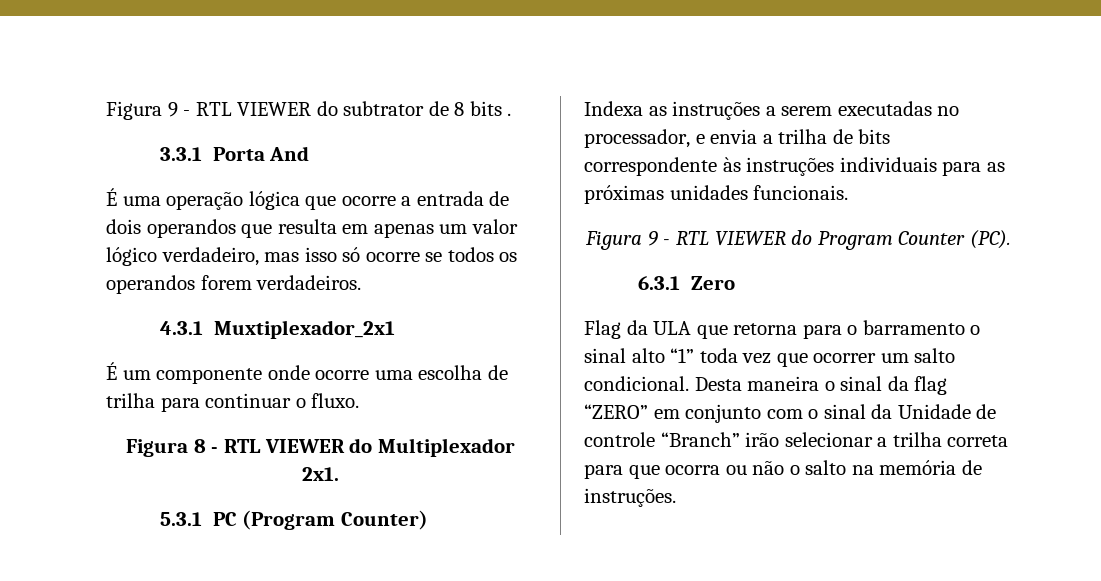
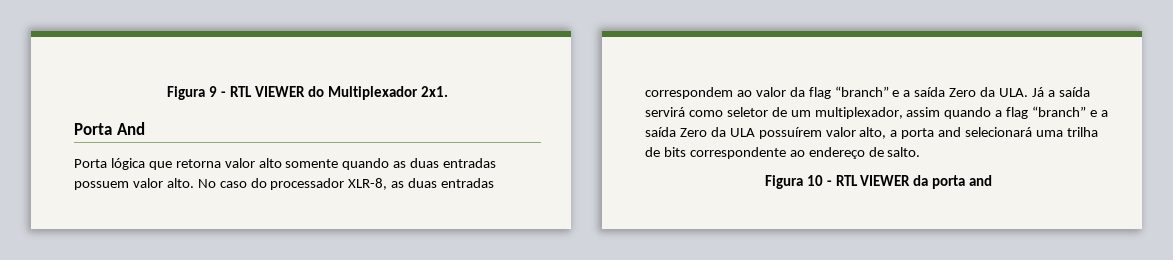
- Figura 9 - RTL VIEWER do subtrator de 8 bits .
- 3.3.1 Porta And
- É uma operação lógica que ocorre a entrada de dois operandos que resulta em apenas um valor lógico verdadeiro, mas isso só ocorre se todos os operandos forem verdadeiros.
- 4.3.1 Muxtiplexador_2x1
- É um componente onde ocorre uma escolha de trilha para continuar o fluxo.
- Figura 8 - RTL VIEWER do Multiplexador 2x1.
- 5.3.1 PC (Program Counter)
- Indexa as instruções a serem executadas no processador, e envia a trilha de bits correspondente às instruções individuais para as próximas unidades funcionais.
- Figura 9 - RTL VIEWER do Program Counter (PC).
- 6.3.1 Zero
- Flag da ULA que retorna para o barramento o sinal alto “1” toda vez que ocorrer um salto condicional. Desta maneira o sinal da flag “ZERO” em conjunto com o sinal da Unidade de controle “Branch” irão selecionar a trilha correta para que ocorra ou não o salto na memória de instruções.
+ Figura 9 - RTL VIEWER do Multiplexador 2x1.
+ Porta And
+ Porta lógica que retorna valor alto somente quando as duas entradas possuem valor alto. No caso do processador XLR-8, as duas entradas correspondem ao valor da flag “branch” e a saída Zero da ULA. Já a saída servirá como seletor de um multiplexador, assim quando a flag “branch” e a saída Zero da ULA possuírem valor alto, a porta and selecionará uma trilha de bits correspondente ao endereço de salto.
+ Figura 10 - RTL VIEWER da porta and

